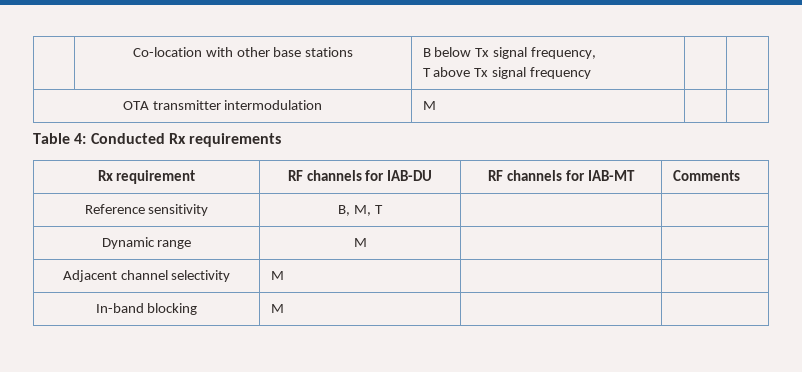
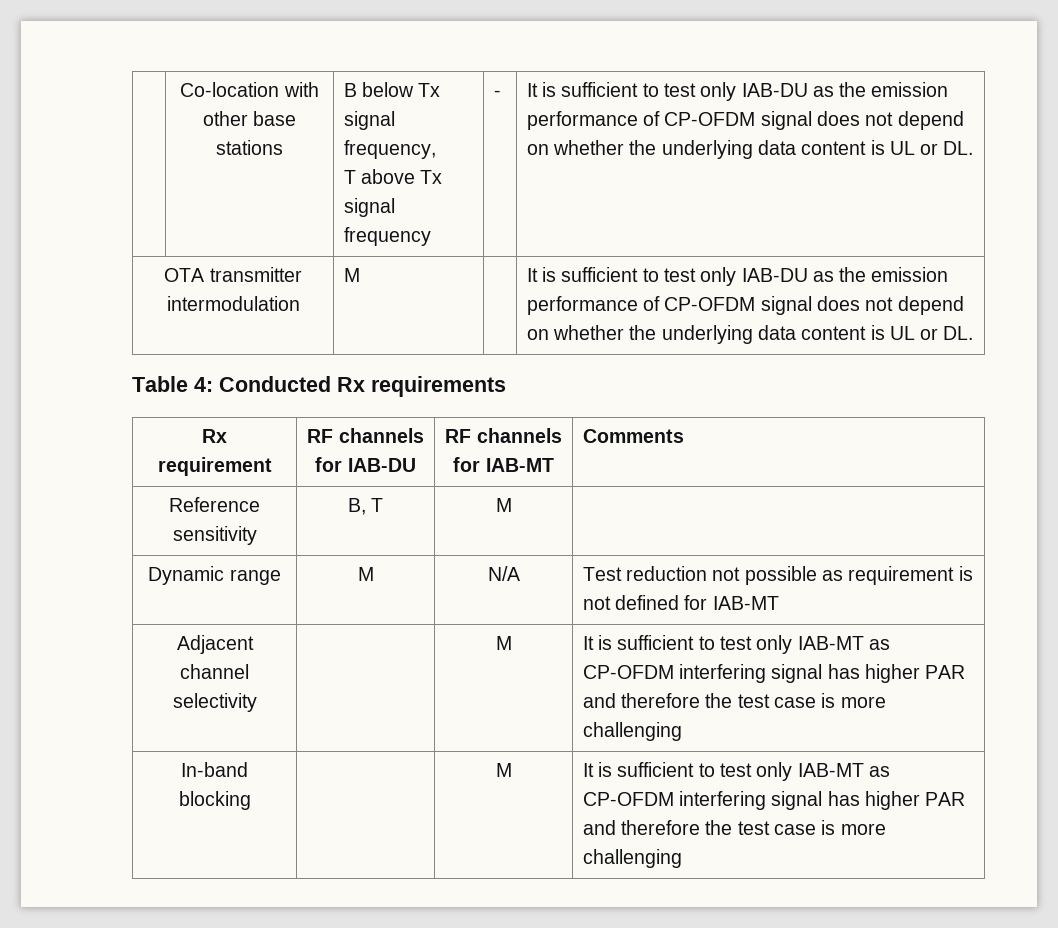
- OTA transmitter intermodulation | M | |
+ - | It is sufficient to test only IAB-DU as the emission performance of CP-OFDM signal does not depend on whether the underlying data content is UL or DL.
+ OTA transmitter intermodulation | M | | It is sufficient to test only IAB-DU as the emission performance of CP-OFDM signal does not depend on whether the underlying data content is UL or DL.
- Reference sensitivity | B, M, T | |
+ Reference sensitivity | B, T | M |
- Dynamic range | M | |
+ Dynamic range | M | N/A | Test reduction not possible as requirement is not defined for IAB-MT
- Adjacent channel selectivity | M | |
+ Adjacent channel selectivity | | M | It is sufficient to test only IAB-MT as CP-OFDM interfering signal has higher PAR and therefore the test case is more challenging
- In-band blocking | M | |
+ In-band blocking | | M | It is sufficient to test only IAB-MT as CP-OFDM interfering signal has higher PAR and therefore the test case is more challenging

